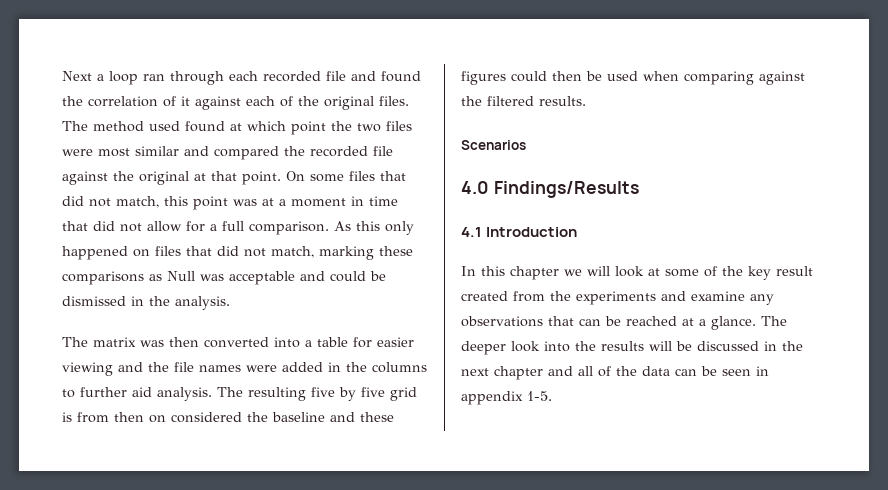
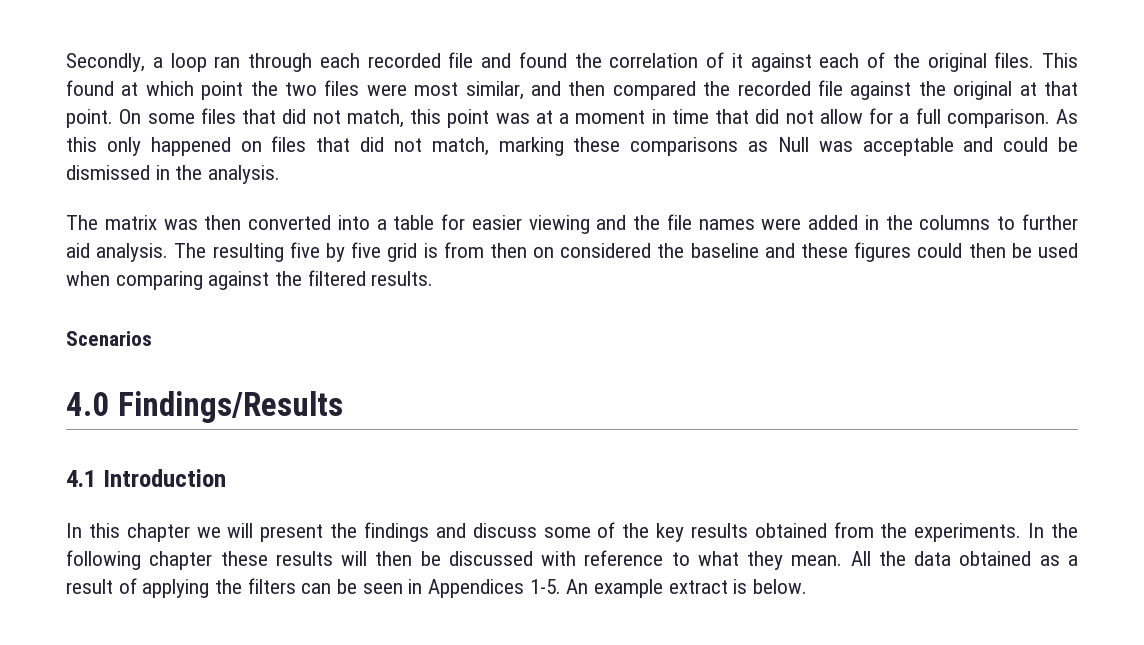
- Next a loop ran through each recorded file and found the correlation of it against each of the original files.
+ Secondly, a loop ran through each recorded file and found the correlation of it against each of the original files.
- The method used found at which point the two files were most similar and compared the recorded file against the original at that point.
+ This found at which point the two files were most similar, and then compared the recorded file against the original at that point.
- In this chapter we will look at some of the key result created from the experiments and examine any observations that can be reached at a glance. The deeper look into the results will be discussed in the next chapter and all of the data can be seen in appendix 1-5.
+ In this chapter we will present the findings and discuss some of the key results obtained from the experiments. In the following chapter these results will then be discussed with reference to what they mean. All the data obtained as a result of applying the filters can be seen in Appendices 1-5. An example extract is below.

